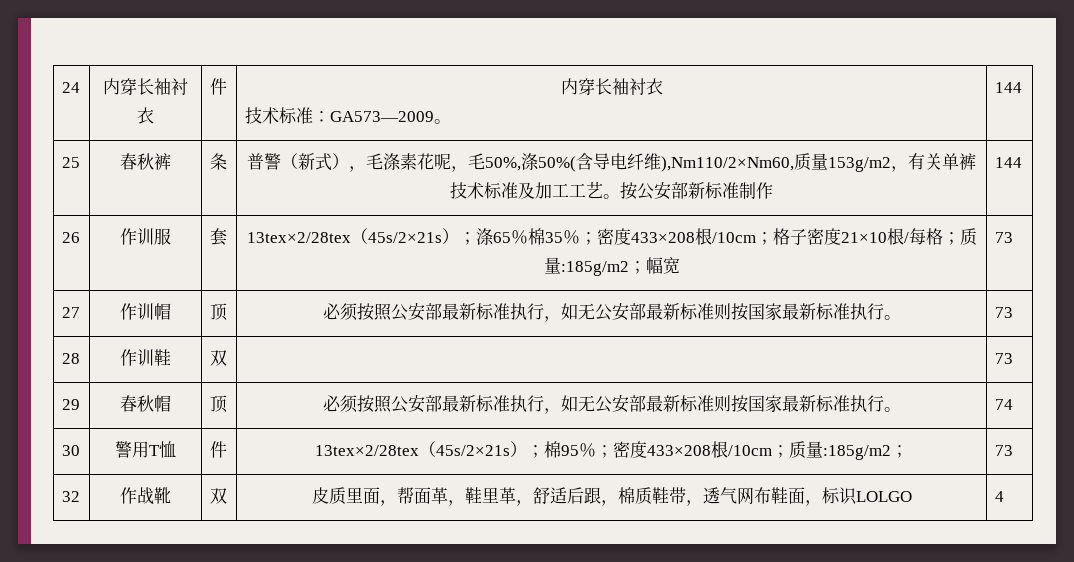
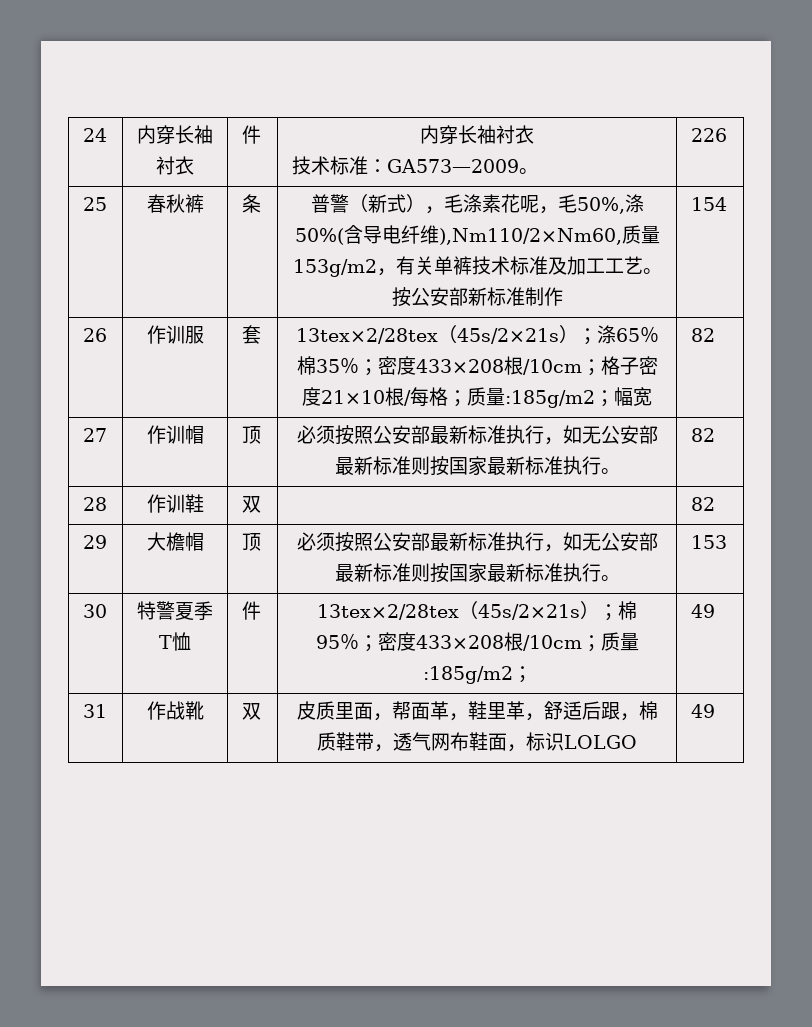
  24 | 内穿长袖衬衣 | 件 | 内穿长袖衬衣
- 技术标准：GA573—2009。 | 144
+ 技术标准：GA573—2009。 | 226
- 25 | 春秋裤 | 条 | 普警（新式），毛涤素花呢，毛50%,涤50%(含导电纤维),Nm110/2×Nm60,质量153g/m2，有关单裤技术标准及加工工艺。按公安部新标准制作 | 144
+ 25 | 春秋裤 | 条 | 普警（新式），毛涤素花呢，毛50%,涤50%(含导电纤维),Nm110/2×Nm60,质量153g/m2，有关单裤技术标准及加工工艺。按公安部新标准制作 | 154
- 26 | 作训服 | 套 | 13tex×2/28tex（45s/2×21s）；涤65％棉35％；密度433×208根/10cm；格子密度21×10根/每格；质量:185g/m2；幅宽 | 73
+ 26 | 作训服 | 套 | 13tex×2/28tex（45s/2×21s）；涤65％棉35％；密度433×208根/10cm；格子密度21×10根/每格；质量:185g/m2；幅宽 | 82
- 27 | 作训帽 | 顶 | 必须按照公安部最新标准执行，如无公安部最新标准则按国家最新标准执行。 | 73
+ 27 | 作训帽 | 顶 | 必须按照公安部最新标准执行，如无公安部最新标准则按国家最新标准执行。 | 82
- 28 | 作训鞋 | 双 | | 73
+ 28 | 作训鞋 | 双 | | 82
- 29 | 春秋帽 | 顶 | 必须按照公安部最新标准执行，如无公安部最新标准则按国家最新标准执行。 | 74
+ 29 | 大檐帽 | 顶 | 必须按照公安部最新标准执行，如无公安部最新标准则按国家最新标准执行。 | 153
- 30 | 警用T恤 | 件 | 13tex×2/28tex（45s/2×21s）；棉95％；密度433×208根/10cm；质量:185g/m2； | 73
- 32 | 作战靴 | 双 | 皮质里面，帮面革，鞋里革，舒适后跟，棉质鞋带，透气网布鞋面，标识LOLGO | 4
+ 30 | 特警夏季T恤 | 件 | 13tex×2/28tex（45s/2×21s）；棉95％；密度433×208根/10cm；质量:185g/m2； | 49
+ 31 | 作战靴 | 双 | 皮质里面，帮面革，鞋里革，舒适后跟，棉质鞋带，透气网布鞋面，标识LOLGO | 49

